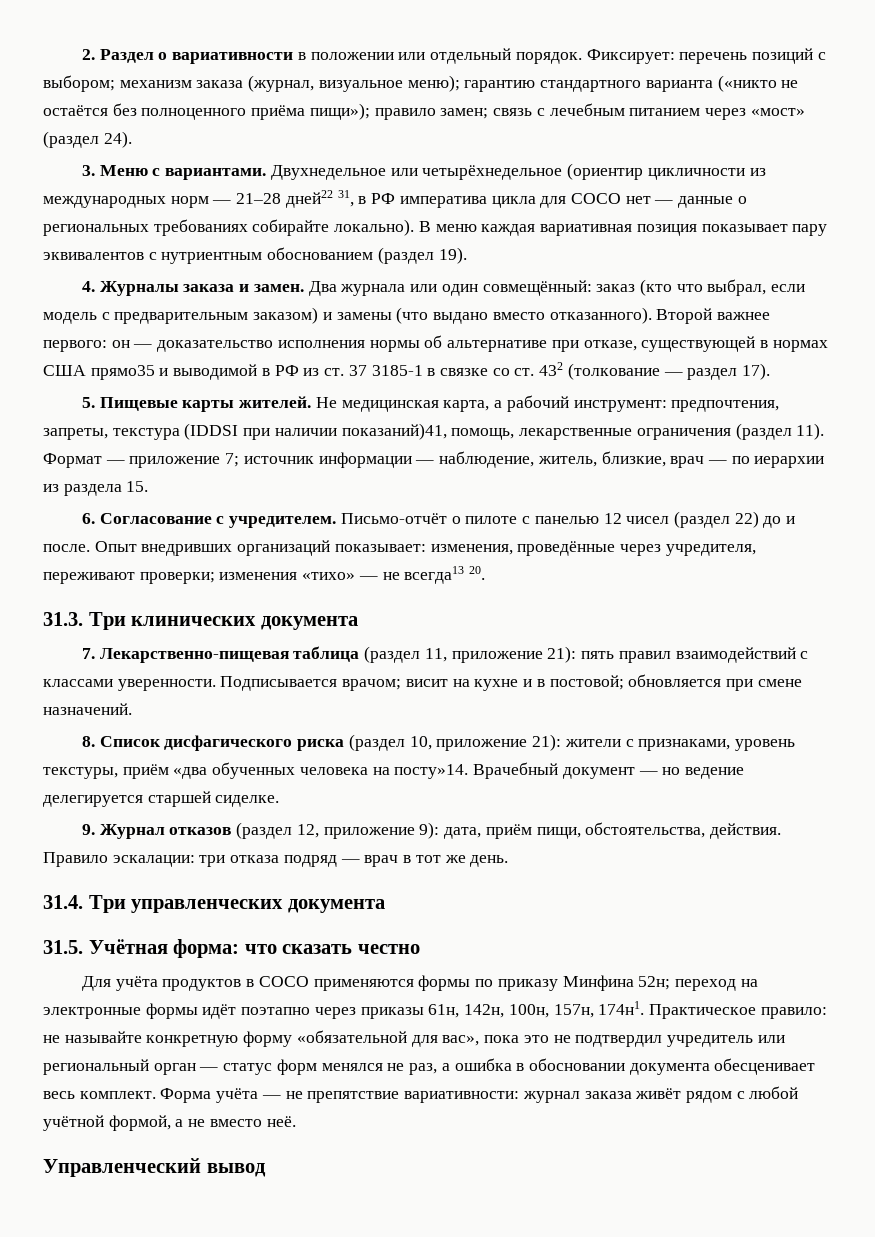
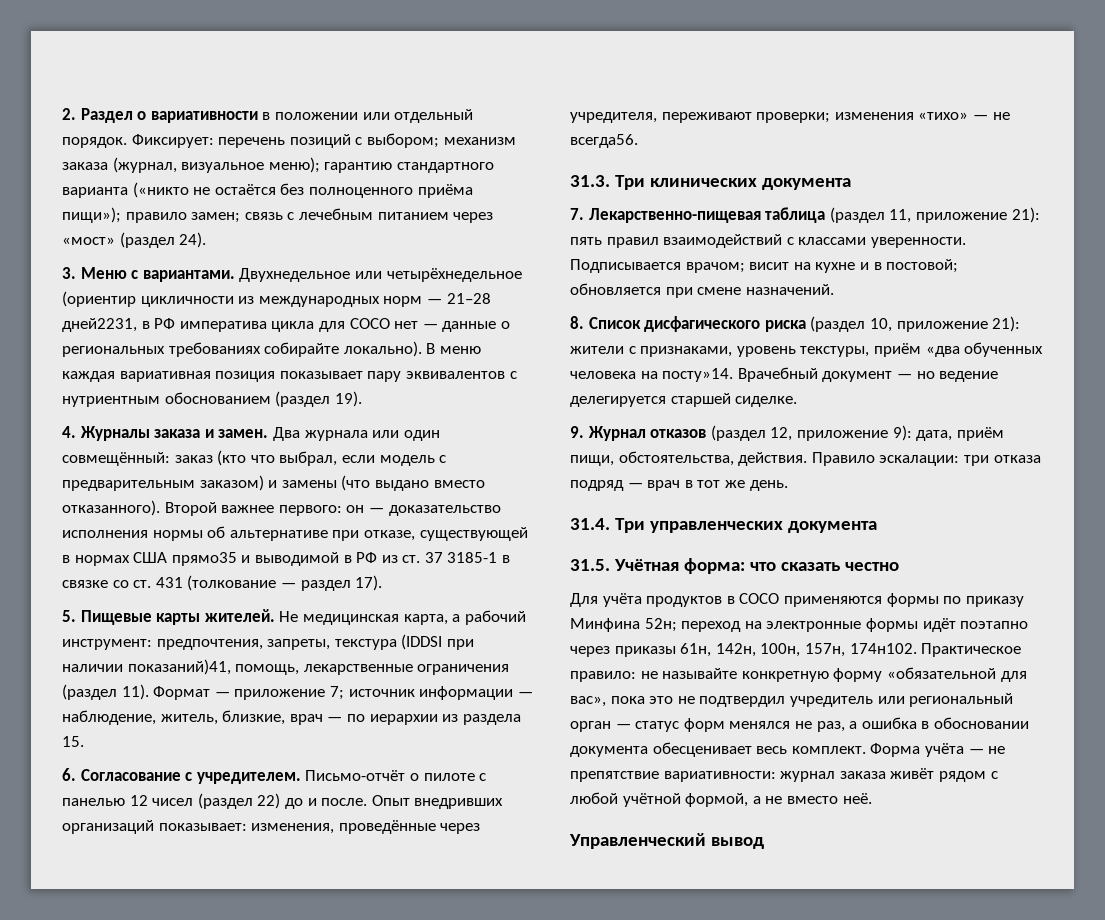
- Двухнедельное или четырёхнедельное (ориентир цикличности из международных норм — 21–28 дней22 31, в РФ императива цикла для СОСО нет — данные о региональных требованиях собирайте локально).
+ Двухнедельное или четырёхнедельное (ориентир цикличности из международных норм — 21–28 дней2231, в РФ императива цикла для СОСО нет — данные о региональных требованиях собирайте локально).
- Второй важнее первого: он — доказательство исполнения нормы об альтернативе при отказе, существующей в нормах США прямо35 и выводимой в РФ из ст. 37 3185-1 в связке со ст. 432 (толкование — раздел 17).
+ Второй важнее первого: он — доказательство исполнения нормы об альтернативе при отказе, существующей в нормах США прямо35 и выводимой в РФ из ст. 37 3185-1 в связке со ст. 431 (толкование — раздел 17).
- Опыт внедривших организаций показывает: изменения, проведённые через учредителя, переживают проверки; изменения «тихо» — не всегда13 20.
+ Опыт внедривших организаций показывает: изменения, проведённые через учредителя, переживают проверки; изменения «тихо» — не всегда56.
- Для учёта продуктов в СОСО применяются формы по приказу Минфина 52н; переход на электронные формы идёт поэтапно через приказы 61н, 142н, 100н, 157н, 174н1.
+ Для учёта продуктов в СОСО применяются формы по приказу Минфина 52н; переход на электронные формы идёт поэтапно через приказы 61н, 142н, 100н, 157н, 174н102.

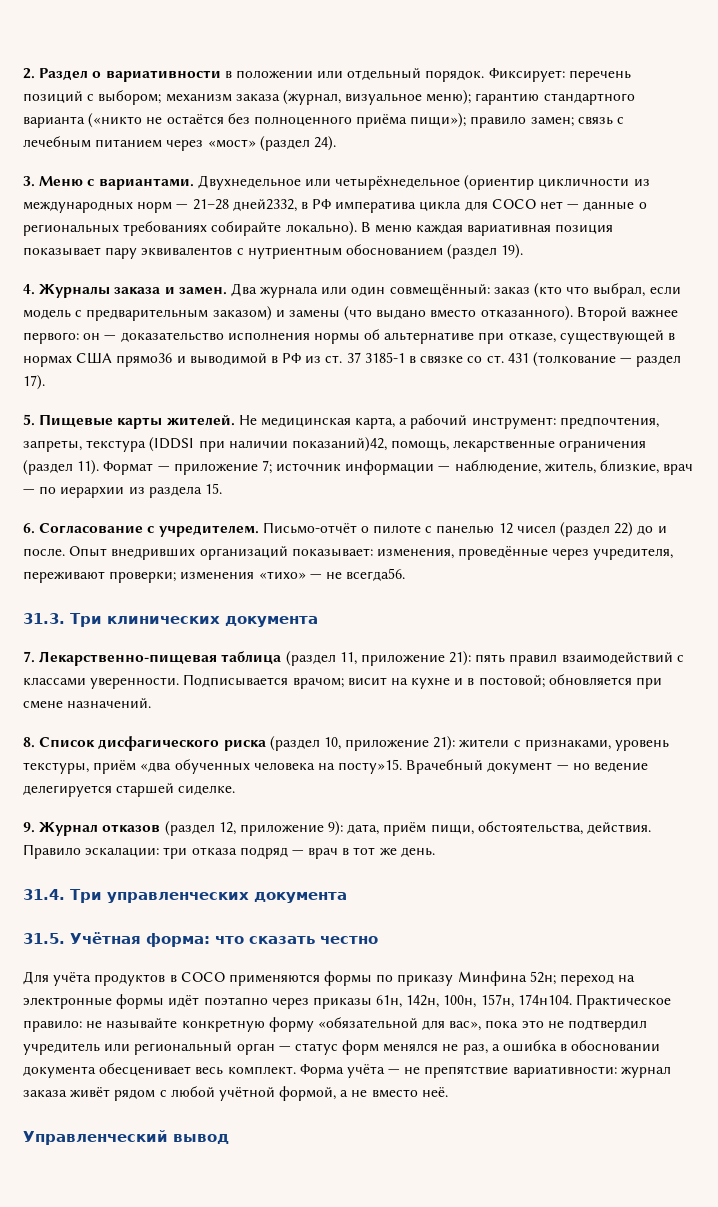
- Двухнедельное или четырёхнедельное (ориентир цикличности из международных норм — 21–28 дней2231, в РФ императива цикла для СОСО нет — данные о региональных требованиях собирайте локально).
+ Двухнедельное или четырёхнедельное (ориентир цикличности из международных норм — 21–28 дней2332, в РФ императива цикла для СОСО нет — данные о региональных требованиях собирайте локально).
- Второй важнее первого: он — доказательство исполнения нормы об альтернативе при отказе, существующей в нормах США прямо35 и выводимой в РФ из ст. 37 3185-1 в связке со ст. 431 (толкование — раздел 17).
+ Второй важнее первого: он — доказательство исполнения нормы об альтернативе при отказе, существующей в нормах США прямо36 и выводимой в РФ из ст. 37 3185-1 в связке со ст. 431 (толкование — раздел 17).
- Не медицинская карта, а рабочий инструмент: предпочтения, запреты, текстура (IDDSI при наличии показаний)41, помощь, лекарственные ограничения (раздел 11).
+ Не медицинская карта, а рабочий инструмент: предпочтения, запреты, текстура (IDDSI при наличии показаний)42, помощь, лекарственные ограничения (раздел 11).
- 8. Список дисфагического риска (раздел 10, приложение 21): жители с признаками, уровень текстуры, приём «два обученных человека на посту»14.
+ 8. Список дисфагического риска (раздел 10, приложение 21): жители с признаками, уровень текстуры, приём «два обученных человека на посту»15.
- Для учёта продуктов в СОСО применяются формы по приказу Минфина 52н; переход на электронные формы идёт поэтапно через приказы 61н, 142н, 100н, 157н, 174н102.
+ Для учёта продуктов в СОСО применяются формы по приказу Минфина 52н; переход на электронные формы идёт поэтапно через приказы 61н, 142н, 100н, 157н, 174н104.

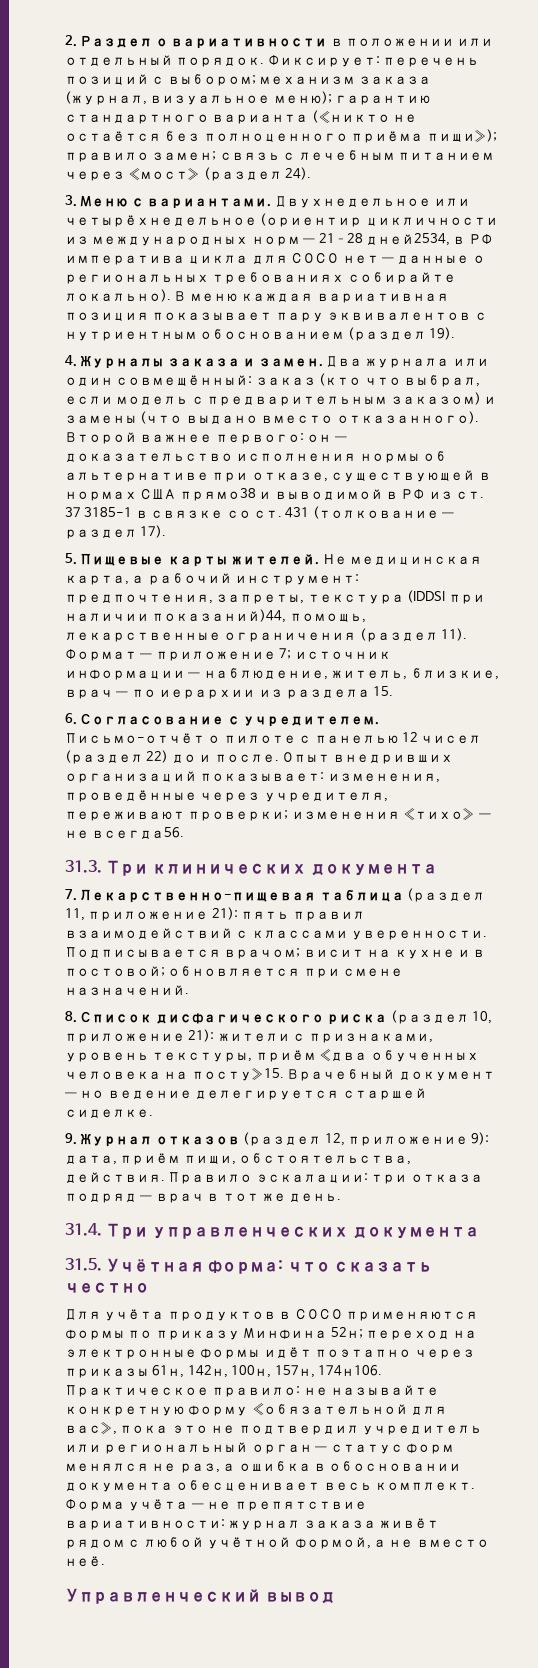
- Двухнедельное или четырёхнедельное (ориентир цикличности из международных норм — 21–28 дней2332, в РФ императива цикла для СОСО нет — данные о региональных требованиях собирайте локально).
+ Двухнедельное или четырёхнедельное (ориентир цикличности из международных норм — 21–28 дней2534, в РФ императива цикла для СОСО нет — данные о региональных требованиях собирайте локально).
- Второй важнее первого: он — доказательство исполнения нормы об альтернативе при отказе, существующей в нормах США прямо36 и выводимой в РФ из ст. 37 3185-1 в связке со ст. 431 (толкование — раздел 17).
+ Второй важнее первого: он — доказательство исполнения нормы об альтернативе при отказе, существующей в нормах США прямо38 и выводимой в РФ из ст. 37 3185-1 в связке со ст. 431 (толкование — раздел 17).
- Не медицинская карта, а рабочий инструмент: предпочтения, запреты, текстура (IDDSI при наличии показаний)42, помощь, лекарственные ограничения (раздел 11).
+ Не медицинская карта, а рабочий инструмент: предпочтения, запреты, текстура (IDDSI при наличии показаний)44, помощь, лекарственные ограничения (раздел 11).
- Для учёта продуктов в СОСО применяются формы по приказу Минфина 52н; переход на электронные формы идёт поэтапно через приказы 61н, 142н, 100н, 157н, 174н104.
+ Для учёта продуктов в СОСО применяются формы по приказу Минфина 52н; переход на электронные формы идёт поэтапно через приказы 61н, 142н, 100н, 157н, 174н106.

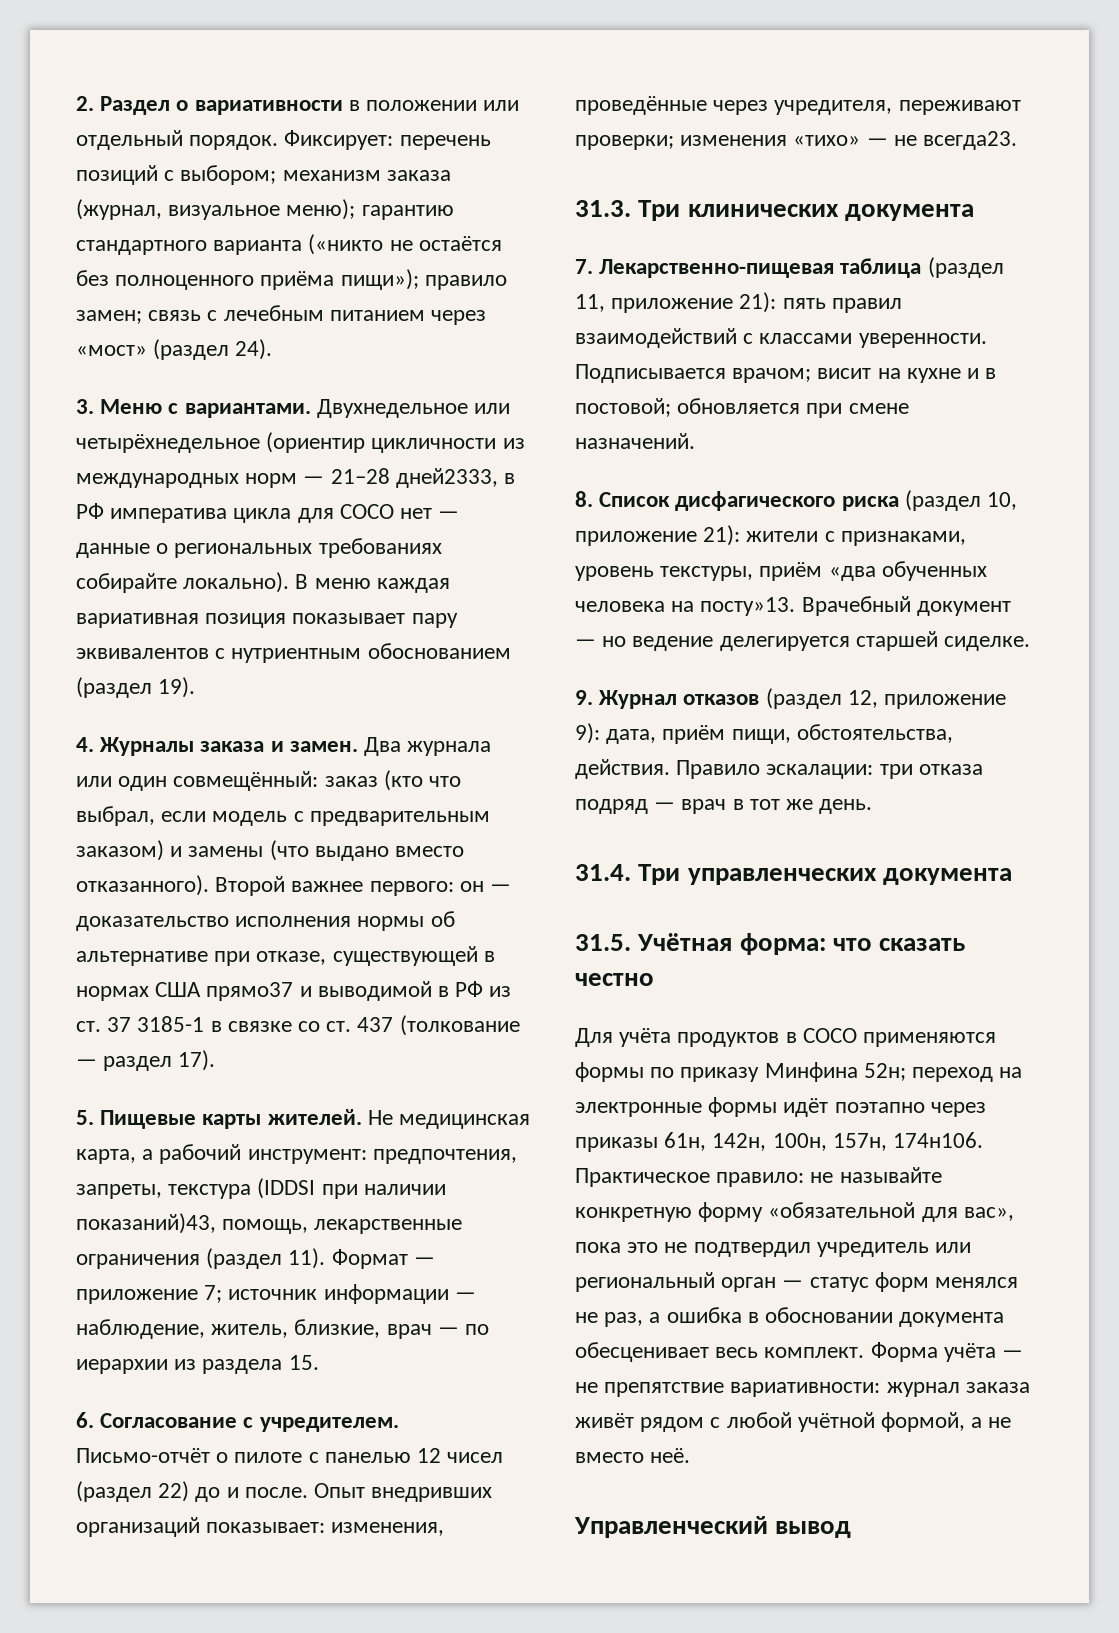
- Двухнедельное или четырёхнедельное (ориентир цикличности из международных норм — 21–28 дней2534, в РФ императива цикла для СОСО нет — данные о региональных требованиях собирайте локально).
+ Двухнедельное или четырёхнедельное (ориентир цикличности из международных норм — 21–28 дней2333, в РФ императива цикла для СОСО нет — данные о региональных требованиях собирайте локально).
- Второй важнее первого: он — доказательство исполнения нормы об альтернативе при отказе, существующей в нормах США прямо38 и выводимой в РФ из ст. 37 3185-1 в связке со ст. 431 (толкование — раздел 17).
+ Второй важнее первого: он — доказательство исполнения нормы об альтернативе при отказе, существующей в нормах США прямо37 и выводимой в РФ из ст. 37 3185-1 в связке со ст. 437 (толкование — раздел 17).
- Не медицинская карта, а рабочий инструмент: предпочтения, запреты, текстура (IDDSI при наличии показаний)44, помощь, лекарственные ограничения (раздел 11).
+ Не медицинская карта, а рабочий инструмент: предпочтения, запреты, текстура (IDDSI при наличии показаний)43, помощь, лекарственные ограничения (раздел 11).
- Опыт внедривших организаций показывает: изменения, проведённые через учредителя, переживают проверки; изменения «тихо» — не всегда56.
+ Опыт внедривших организаций показывает: изменения, проведённые через учредителя, переживают проверки; изменения «тихо» — не всегда23.
- 8. Список дисфагического риска (раздел 10, приложение 21): жители с признаками, уровень текстуры, приём «два обученных человека на посту»15.
+ 8. Список дисфагического риска (раздел 10, приложение 21): жители с признаками, уровень текстуры, приём «два обученных человека на посту»13.

